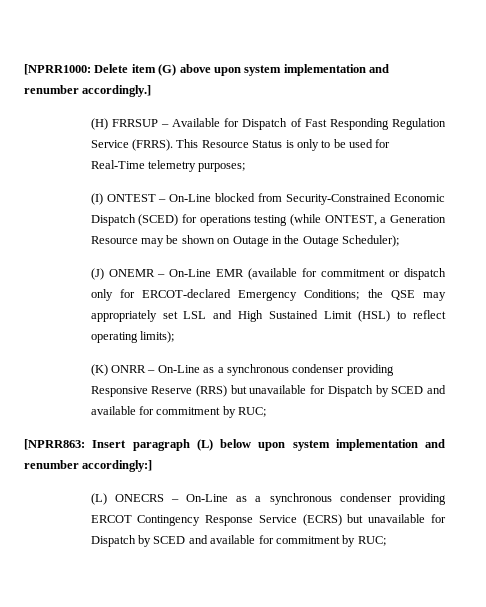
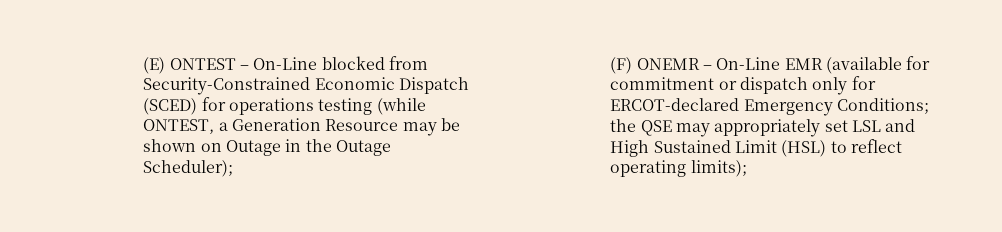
- [NPRR1000: Delete item (G) above upon system implementation and renumber accordingly.]
- (H) FRRSUP – Available for Dispatch of Fast Responding Regulation Service (FRRS). This Resource Status is only to be used for Real-Time telemetry purposes;
- (I) ONTEST – On-Line blocked from Security-Constrained Economic Dispatch (SCED) for operations testing (while ONTEST, a Generation Resource may be shown on Outage in the Outage Scheduler);
+ (E) ONTEST – On-Line blocked from Security-Constrained Economic Dispatch (SCED) for operations testing (while ONTEST, a Generation Resource may be shown on Outage in the Outage Scheduler);
- (J) ONEMR – On-Line EMR (available for commitment or dispatch only for ERCOT-declared Emergency Conditions; the QSE may appropriately set LSL and High Sustained Limit (HSL) to reflect operating limits);
+ (F) ONEMR – On-Line EMR (available for commitment or dispatch only for ERCOT-declared Emergency Conditions; the QSE may appropriately set LSL and High Sustained Limit (HSL) to reflect operating limits);
- (K) ONRR – On-Line as a synchronous condenser providing Responsive Reserve (RRS) but unavailable for Dispatch by SCED and available for commitment by RUC;
- [NPRR863: Insert paragraph (L) below upon system implementation and renumber accordingly:]
- (L) ONECRS – On-Line as a synchronous condenser providing ERCOT Contingency Response Service (ECRS) but unavailable for Dispatch by SCED and available for commitment by RUC;

